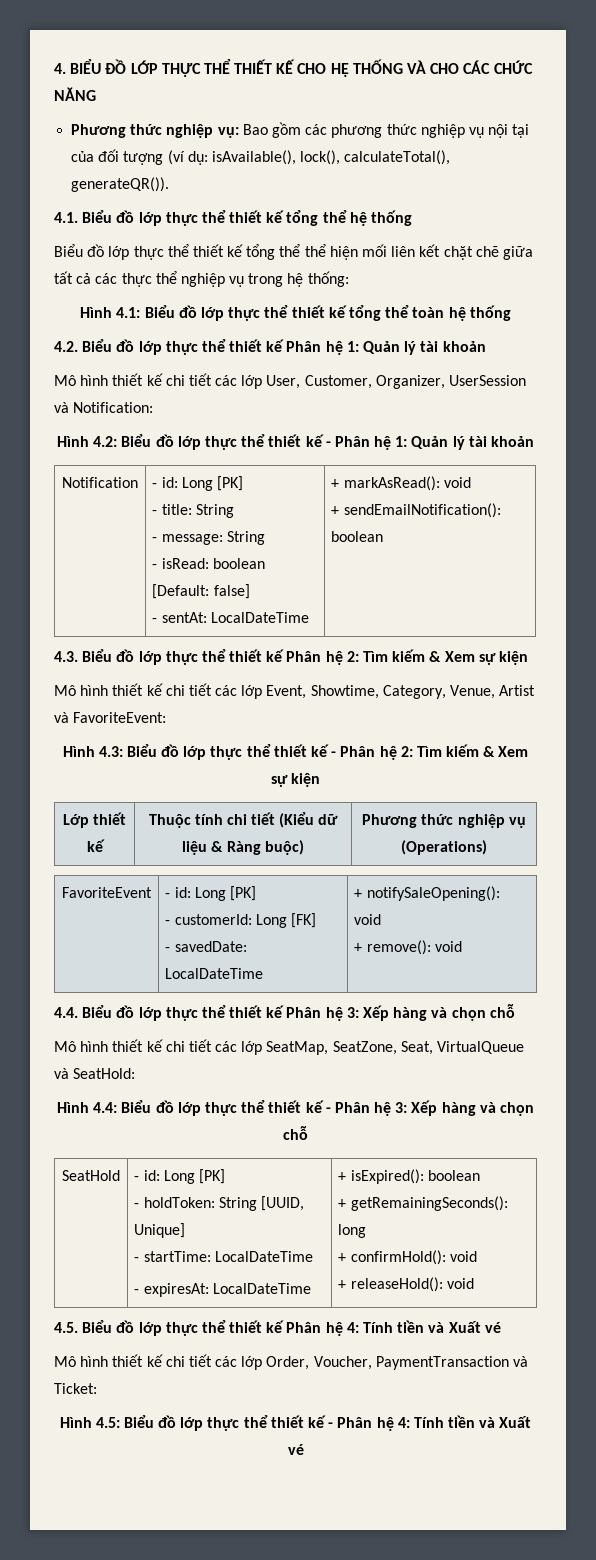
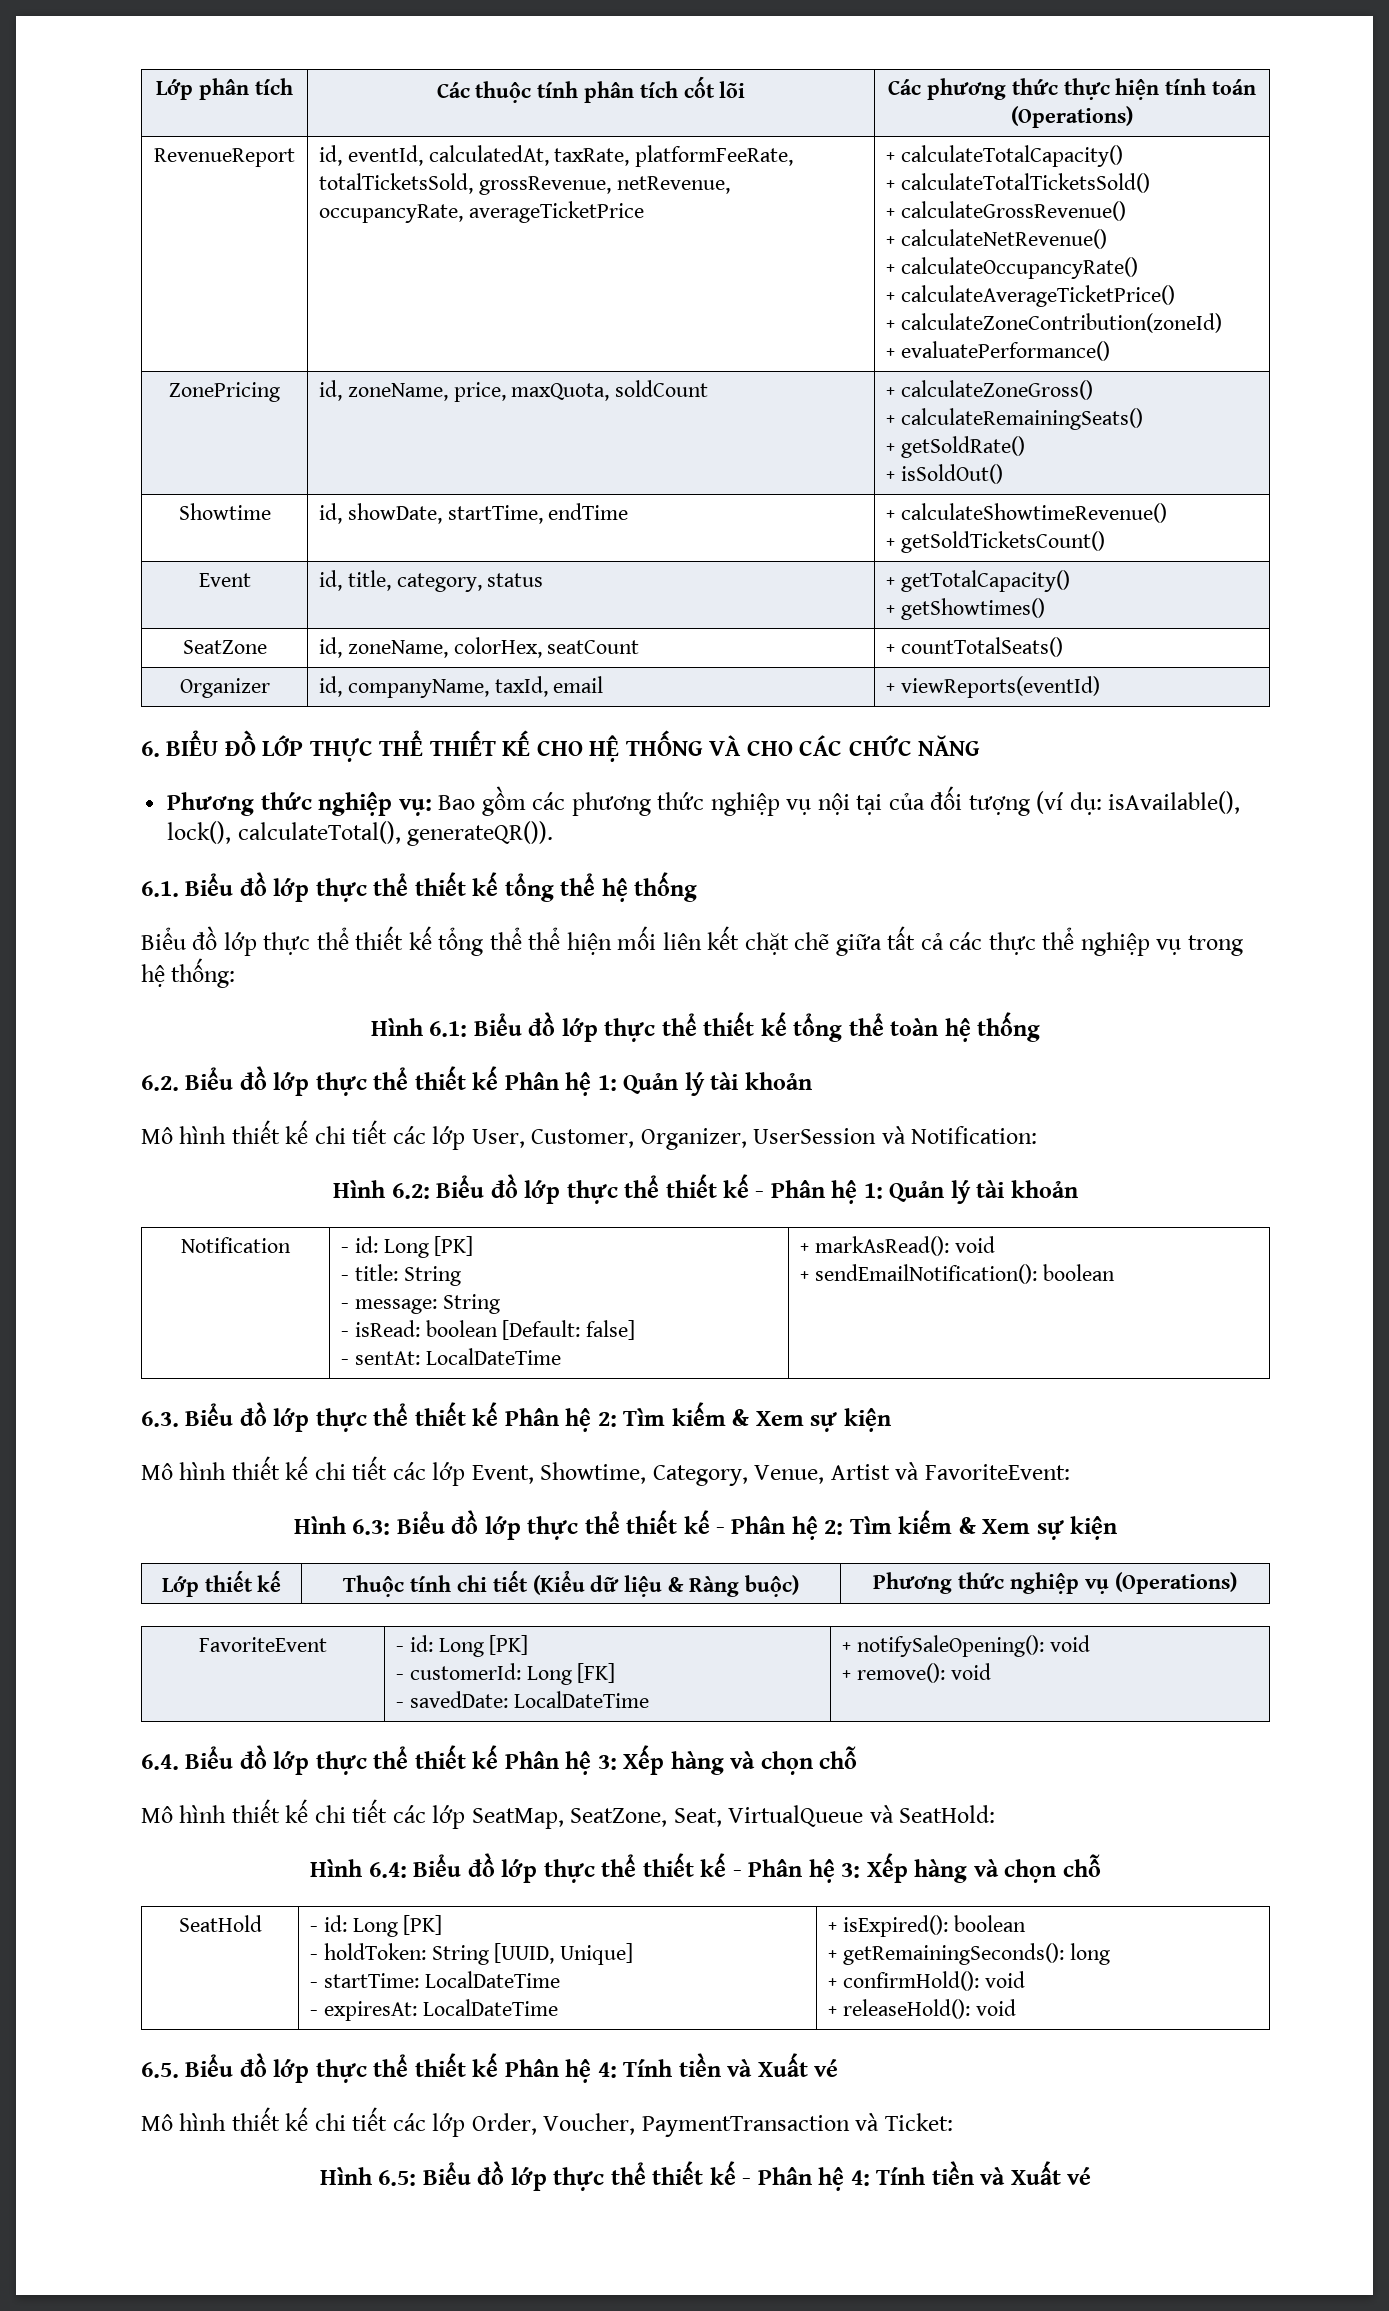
- 4. BIỂU ĐỒ LỚP THỰC THỂ THIẾT KẾ CHO HỆ THỐNG VÀ CHO CÁC CHỨC NĂNG
+ Lớp phân tích | Các thuộc tính phân tích cốt lõi | Các phương thức thực hiện tính toán (Operations)
+ RevenueReport | id, eventId, calculatedAt, taxRate, platformFeeRate, totalTicketsSold, grossRevenue, netRevenue, occupancyRate, averageTicketPrice | + calculateTotalCapacity()
+ + calculateTotalTicketsSold()
+ + calculateGrossRevenue()
+ + calculateNetRevenue()
+ + calculateOccupancyRate()
+ + calculateAverageTicketPrice()
+ + calculateZoneContribution(zoneId)
+ + evaluatePerformance()
+ ZonePricing | id, zoneName, price, maxQuota, soldCount | + calculateZoneGross()
+ + calculateRemainingSeats()
+ + getSoldRate()
+ + isSoldOut()
+ Showtime | id, showDate, startTime, endTime | + calculateShowtimeRevenue()
+ + getSoldTicketsCount()
+ Event | id, title, category, status | + getTotalCapacity()
+ + getShowtimes()
+ SeatZone | id, zoneName, colorHex, seatCount | + countTotalSeats()
+ Organizer | id, companyName, taxId, email | + viewReports(eventId)
+ 6. BIỂU ĐỒ LỚP THỰC THỂ THIẾT KẾ CHO HỆ THỐNG VÀ CHO CÁC CHỨC NĂNG
- 4.1. Biểu đồ lớp thực thể thiết kế tổng thể hệ thống
+ 6.1. Biểu đồ lớp thực thể thiết kế tổng thể hệ thống
- Hình 4.1: Biểu đồ lớp thực thể thiết kế tổng thể toàn hệ thống
+ Hình 6.1: Biểu đồ lớp thực thể thiết kế tổng thể toàn hệ thống
- 4.2. Biểu đồ lớp thực thể thiết kế Phân hệ 1: Quản lý tài khoản
+ 6.2. Biểu đồ lớp thực thể thiết kế Phân hệ 1: Quản lý tài khoản
- Hình 4.2: Biểu đồ lớp thực thể thiết kế - Phân hệ 1: Quản lý tài khoản
+ Hình 6.2: Biểu đồ lớp thực thể thiết kế - Phân hệ 1: Quản lý tài khoản
- 4.3. Biểu đồ lớp thực thể thiết kế Phân hệ 2: Tìm kiếm & Xem sự kiện
+ 6.3. Biểu đồ lớp thực thể thiết kế Phân hệ 2: Tìm kiếm & Xem sự kiện
- Hình 4.3: Biểu đồ lớp thực thể thiết kế - Phân hệ 2: Tìm kiếm & Xem sự kiện
+ Hình 6.3: Biểu đồ lớp thực thể thiết kế - Phân hệ 2: Tìm kiếm & Xem sự kiện
- 4.4. Biểu đồ lớp thực thể thiết kế Phân hệ 3: Xếp hàng và chọn chỗ
+ 6.4. Biểu đồ lớp thực thể thiết kế Phân hệ 3: Xếp hàng và chọn chỗ
- Hình 4.4: Biểu đồ lớp thực thể thiết kế - Phân hệ 3: Xếp hàng và chọn chỗ
+ Hình 6.4: Biểu đồ lớp thực thể thiết kế - Phân hệ 3: Xếp hàng và chọn chỗ
- 4.5. Biểu đồ lớp thực thể thiết kế Phân hệ 4: Tính tiền và Xuất vé
+ 6.5. Biểu đồ lớp thực thể thiết kế Phân hệ 4: Tính tiền và Xuất vé
- Hình 4.5: Biểu đồ lớp thực thể thiết kế - Phân hệ 4: Tính tiền và Xuất vé
+ Hình 6.5: Biểu đồ lớp thực thể thiết kế - Phân hệ 4: Tính tiền và Xuất vé

